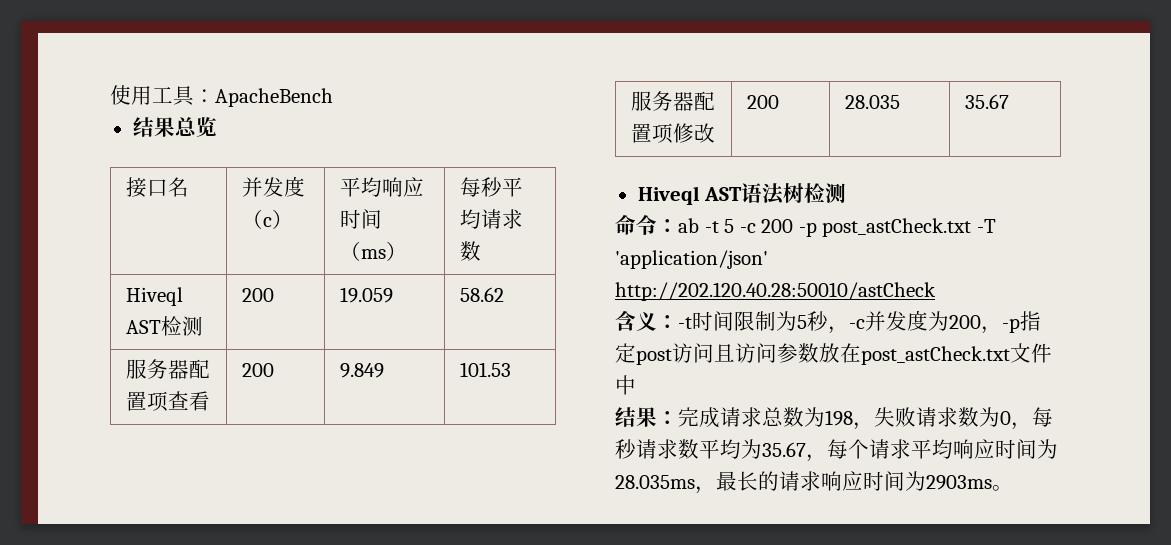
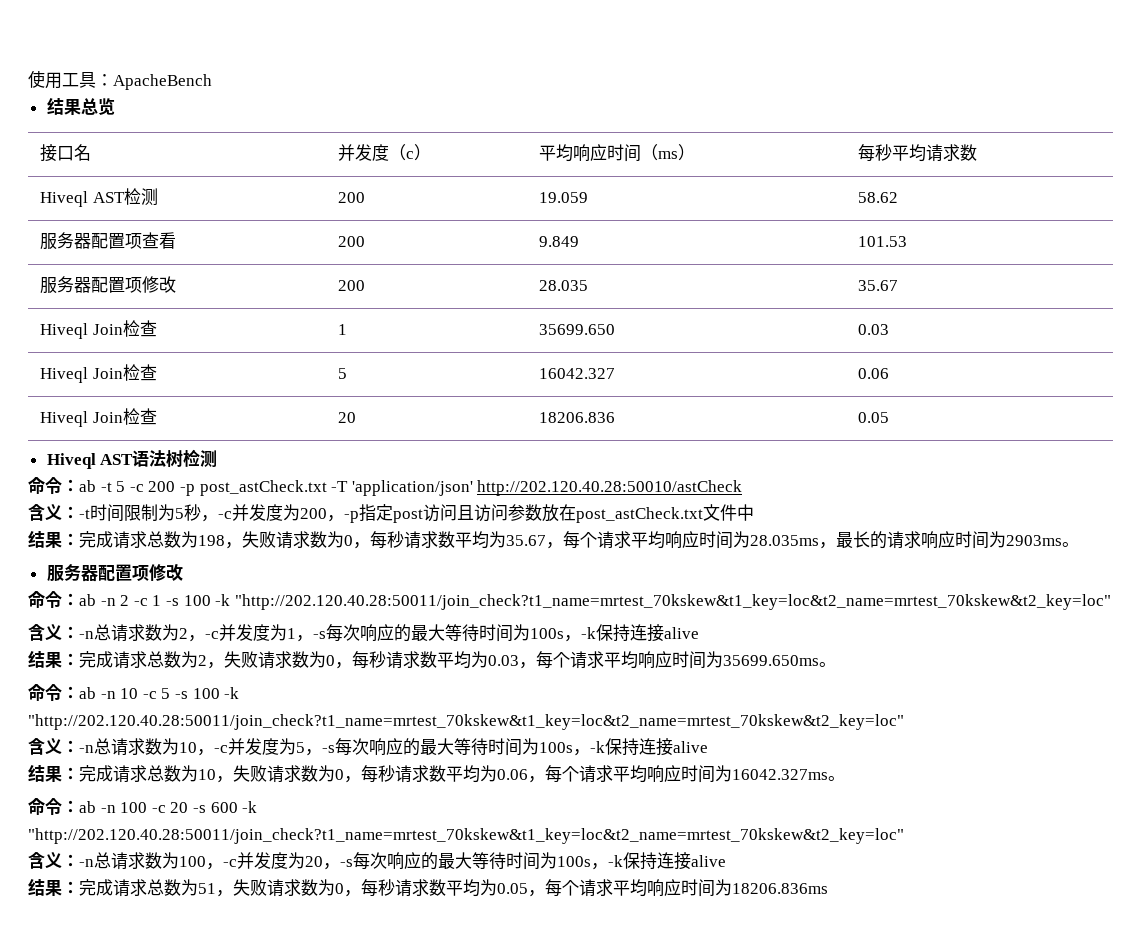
+ Hiveql Join检查 | 1 | 35699.650 | 0.03
+ Hiveql Join检查 | 5 | 16042.327 | 0.06
+ Hiveql Join检查 | 20 | 18206.836 | 0.05
  结果：完成请求总数为198，失败请求数为0，每秒请求数平均为35.67，每个请求平均响应时间为28.035ms，最长的请求响应时间为2903ms。
+ 服务器配置项修改
+ 命令：ab -n 2 -c 1 -s 100 -k "http://202.120.40.28:50011/join_check?t1_name=mrtest_70kskew&t1_key=loc&t2_name=mrtest_70kskew&t2_key=loc"
+ 含义：-n总请求数为2，-c并发度为1，-s每次响应的最大等待时间为100s，-k保持连接alive
+ 结果：完成请求总数为2，失败请求数为0，每秒请求数平均为0.03，每个请求平均响应时间为35699.650ms。
+ 命令：ab -n 10 -c 5 -s 100 -k "http://202.120.40.28:50011/join_check?t1_name=mrtest_70kskew&t1_key=loc&t2_name=mrtest_70kskew&t2_key=loc"
+ 含义：-n总请求数为10，-c并发度为5，-s每次响应的最大等待时间为100s，-k保持连接alive
+ 结果：完成请求总数为10，失败请求数为0，每秒请求数平均为0.06，每个请求平均响应时间为16042.327ms。
+ 命令：ab -n 100 -c 20 -s 600 -k "http://202.120.40.28:50011/join_check?t1_name=mrtest_70kskew&t1_key=loc&t2_name=mrtest_70kskew&t2_key=loc"
+ 含义：-n总请求数为100，-c并发度为20，-s每次响应的最大等待时间为100s，-k保持连接alive
+ 结果：完成请求总数为51，失败请求数为0，每秒请求数平均为0.05，每个请求平均响应时间为18206.836ms

